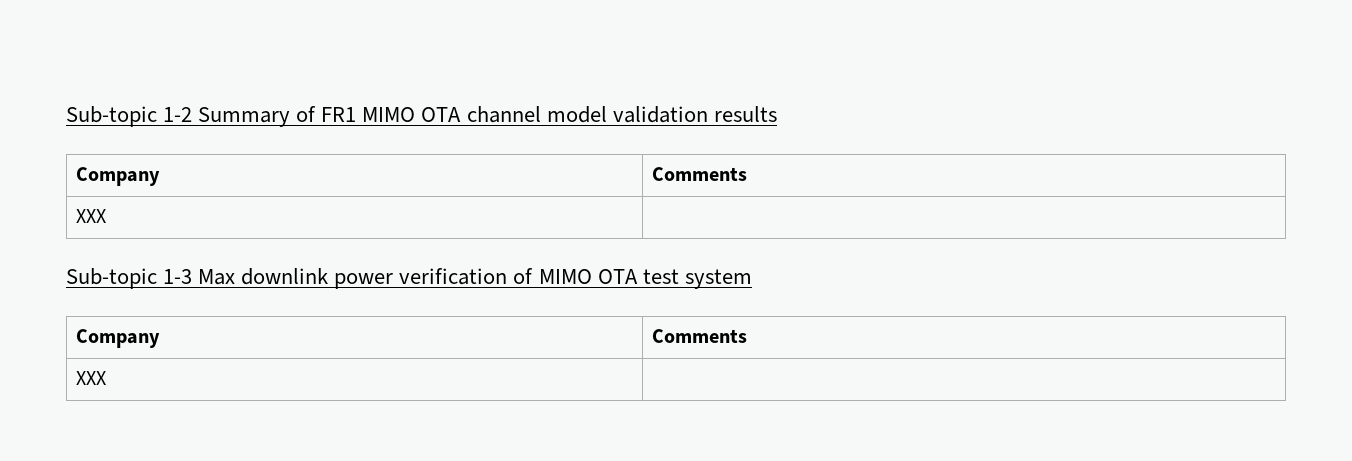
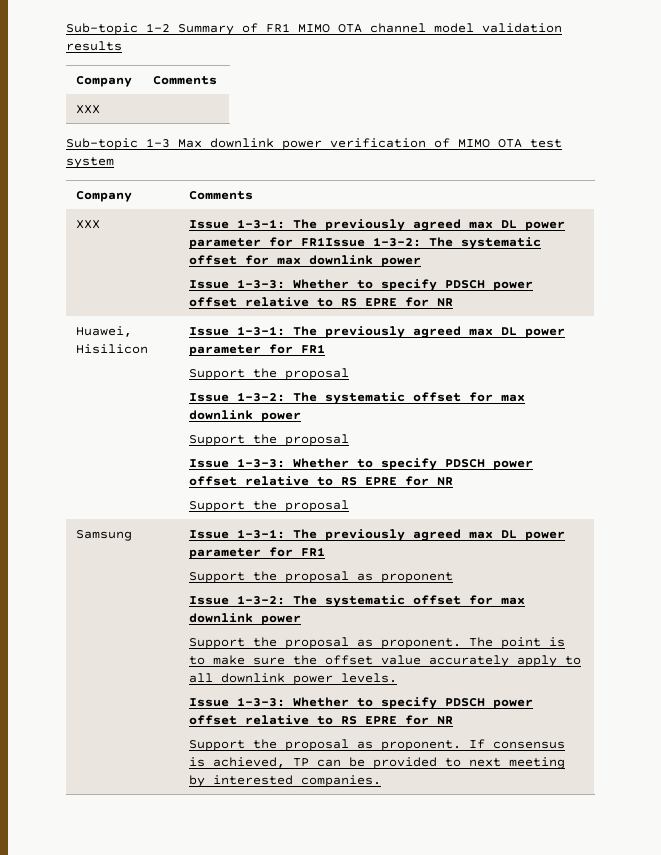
  Sub-topic 1-3 Max downlink power verification of MIMO OTA test system
  Company | Comments
- XXX |
+ XXX | Issue 1-3-1: The previously agreed max DL power parameter for FR1Issue 1-3-2: The systematic offset for max downlink power
+ Issue 1-3-3: Whether to specify PDSCH power offset relative to RS EPRE for NR
+ Huawei, Hisilicon | Issue 1-3-1: The previously agreed max DL power parameter for FR1
+ Support the proposal
+ Issue 1-3-2: The systematic offset for max downlink power
+ Support the proposal
+ Issue 1-3-3: Whether to specify PDSCH power offset relative to RS EPRE for NR
+ Support the proposal
+ Samsung | Issue 1-3-1: The previously agreed max DL power parameter for FR1
+ Support the proposal as proponent
+ Issue 1-3-2: The systematic offset for max downlink power
+ Support the proposal as proponent. The point is to make sure the offset value accurately apply to all downlink power levels.
+ Issue 1-3-3: Whether to specify PDSCH power offset relative to RS EPRE for NR
+ Support the proposal as proponent. If consensus is achieved, TP can be provided to next meeting by interested companies.

